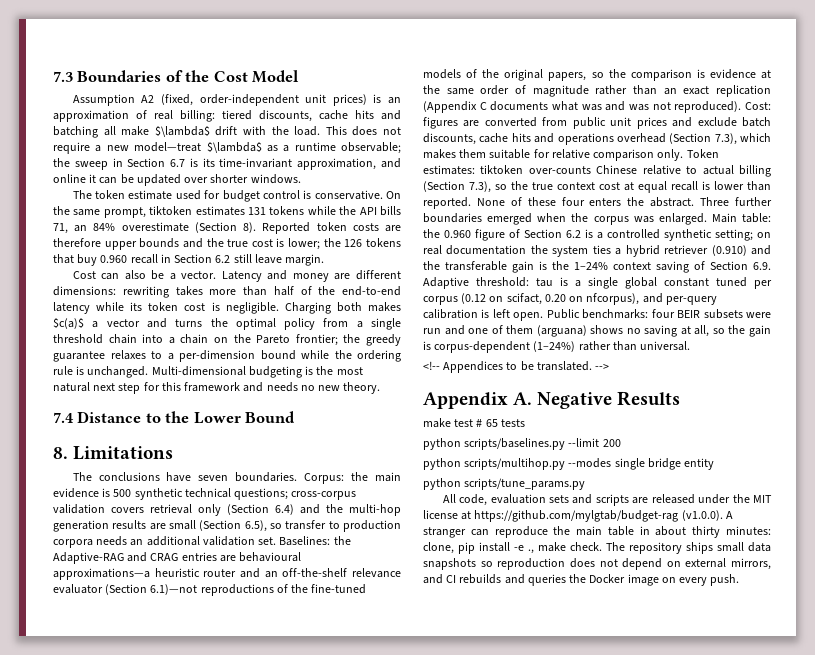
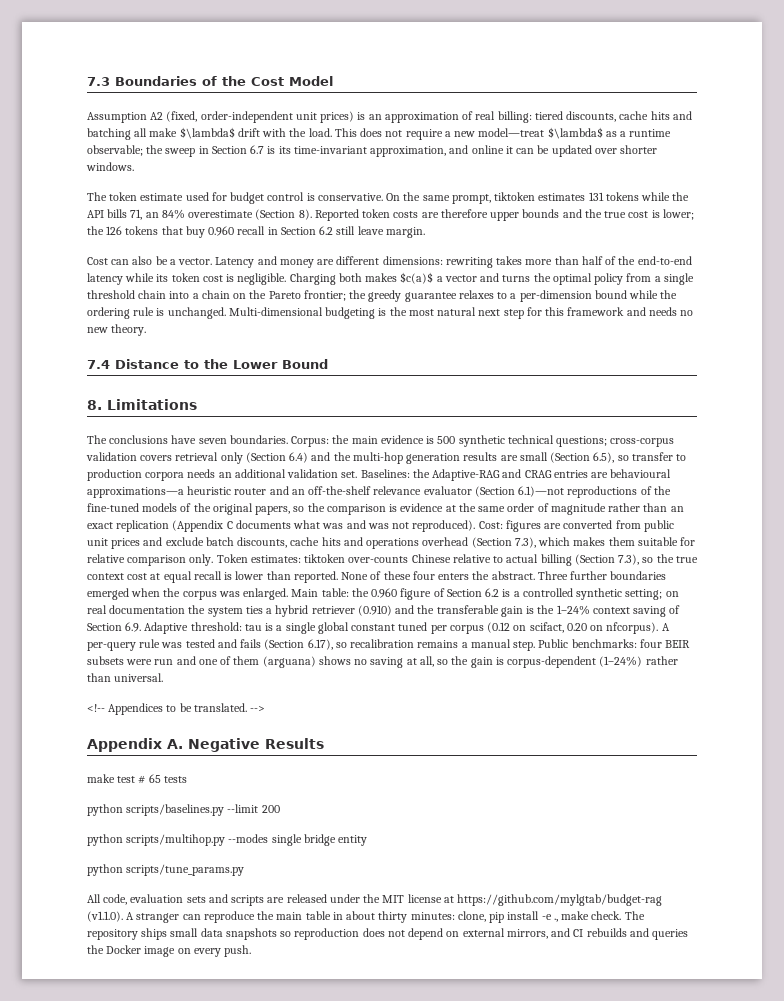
- Main table: the 0.960 figure of Section 6.2 is a controlled synthetic setting; on real documentation the system ties a hybrid retriever (0.910) and the transferable gain is the 1–24% context saving of Section 6.9. Adaptive threshold: tau is a single global constant tuned per corpus (0.12 on scifact, 0.20 on nfcorpus), and per-query calibration is left open.
+ Main table: the 0.960 figure of Section 6.2 is a controlled synthetic setting; on real documentation the system ties a hybrid retriever (0.910) and the transferable gain is the 1–24% context saving of Section 6.9. Adaptive threshold: tau is a single global constant tuned per corpus (0.12 on scifact, 0.20 on nfcorpus). A per-query rule was tested and fails (Section 6.17), so recalibration remains a manual step.
- All code, evaluation sets and scripts are released under the MIT license at https://github.com/mylgtab/budget-rag (v1.0.0). A stranger can reproduce the main table in about thirty minutes: clone, pip install -e ., make check.
+ All code, evaluation sets and scripts are released under the MIT license at https://github.com/mylgtab/budget-rag (v1.1.0). A stranger can reproduce the main table in about thirty minutes: clone, pip install -e ., make check.

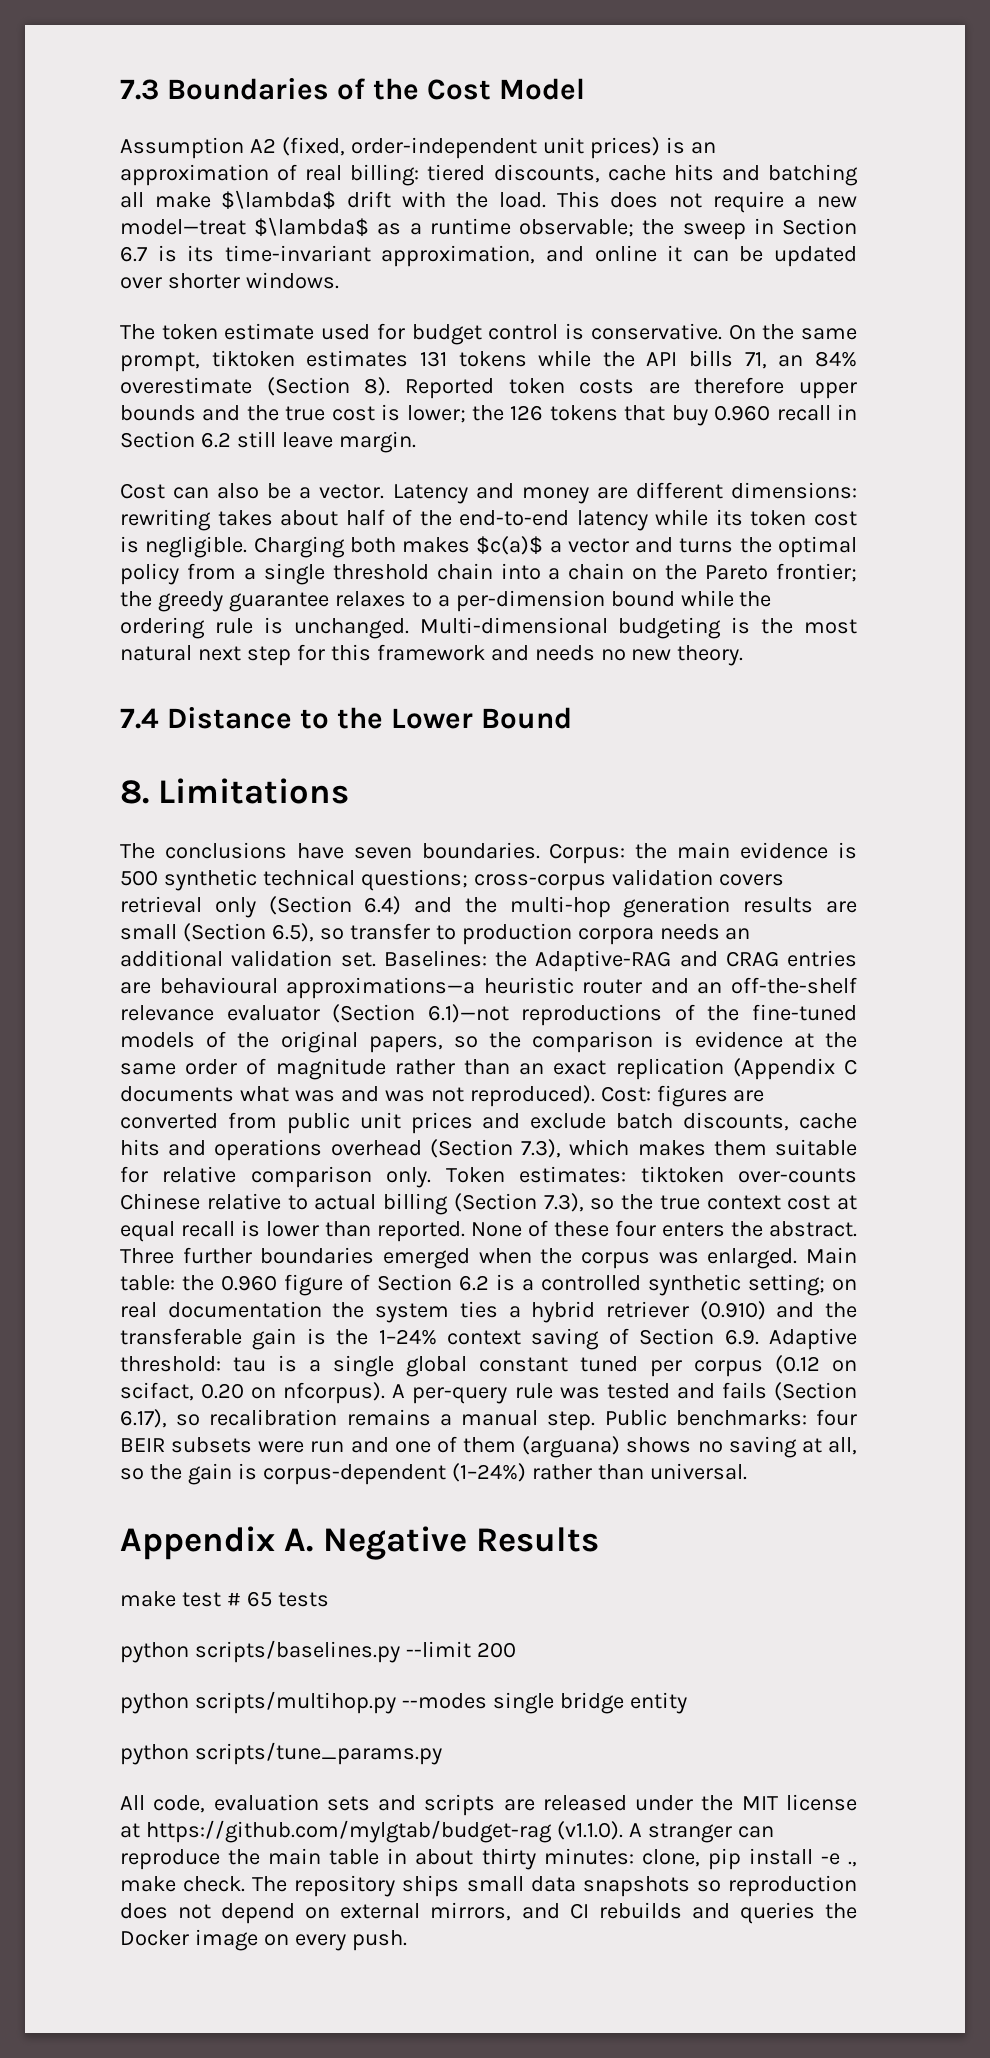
- Latency and money are different dimensions: rewriting takes more than half of the end-to-end latency while its token cost is negligible.
+ Latency and money are different dimensions: rewriting takes about half of the end-to-end latency while its token cost is negligible.
- <!-- Appendices to be translated. -->

